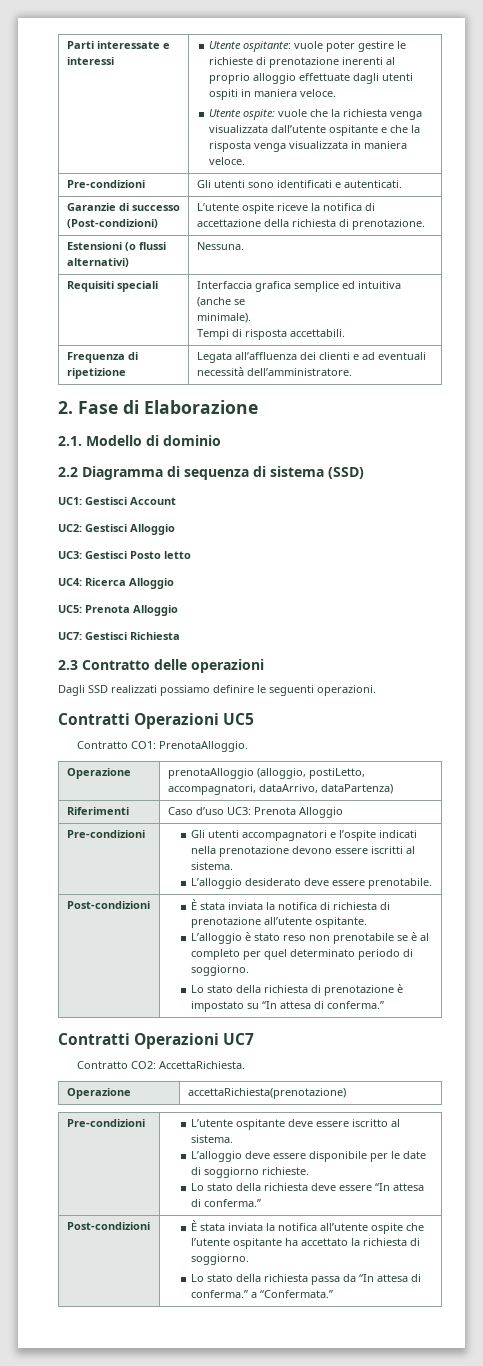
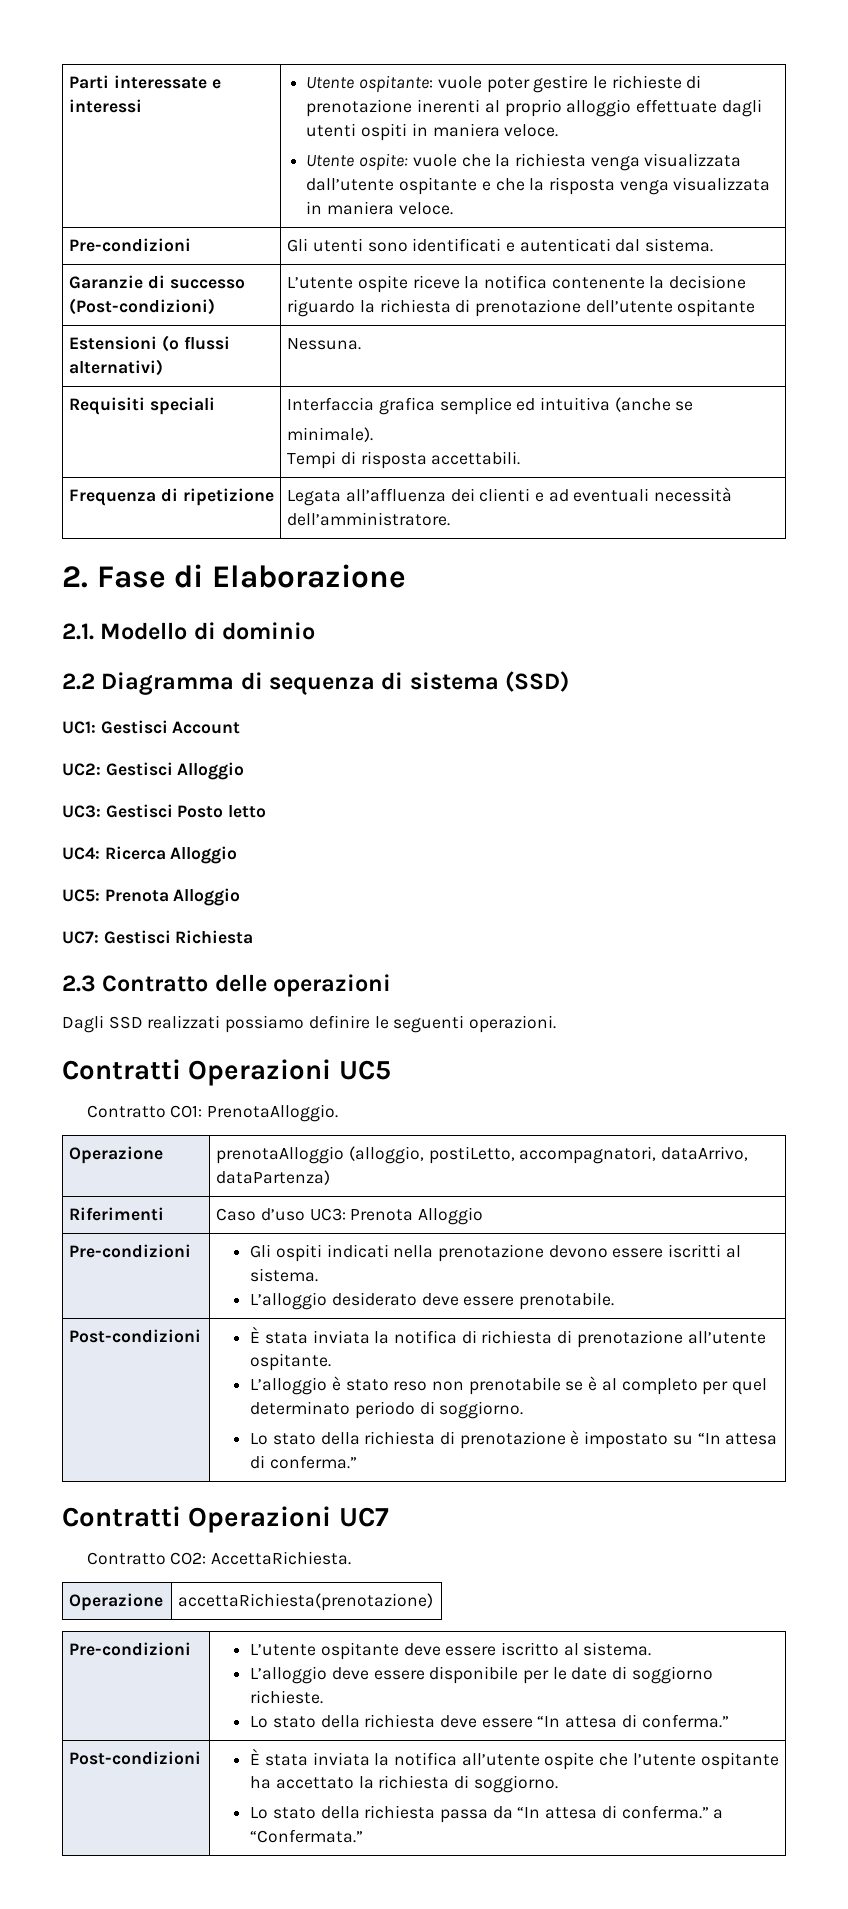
- Pre-condizioni | Gli utenti sono identificati e autenticati.
+ Pre-condizioni | Gli utenti sono identificati e autenticati dal sistema.
- Garanzie di successo (Post-condizioni) | L’utente ospite riceve la notifica di accettazione della richiesta di prenotazione.
+ Garanzie di successo (Post-condizioni) | L’utente ospite riceve la notifica contenente la decisione riguardo la richiesta di prenotazione dell’utente ospitante
- Pre-condizioni | Gli utenti accompagnatori e l’ospite indicati nella prenotazione devono essere iscritti al sistema.
+ Pre-condizioni | Gli ospiti indicati nella prenotazione devono essere iscritti al sistema.

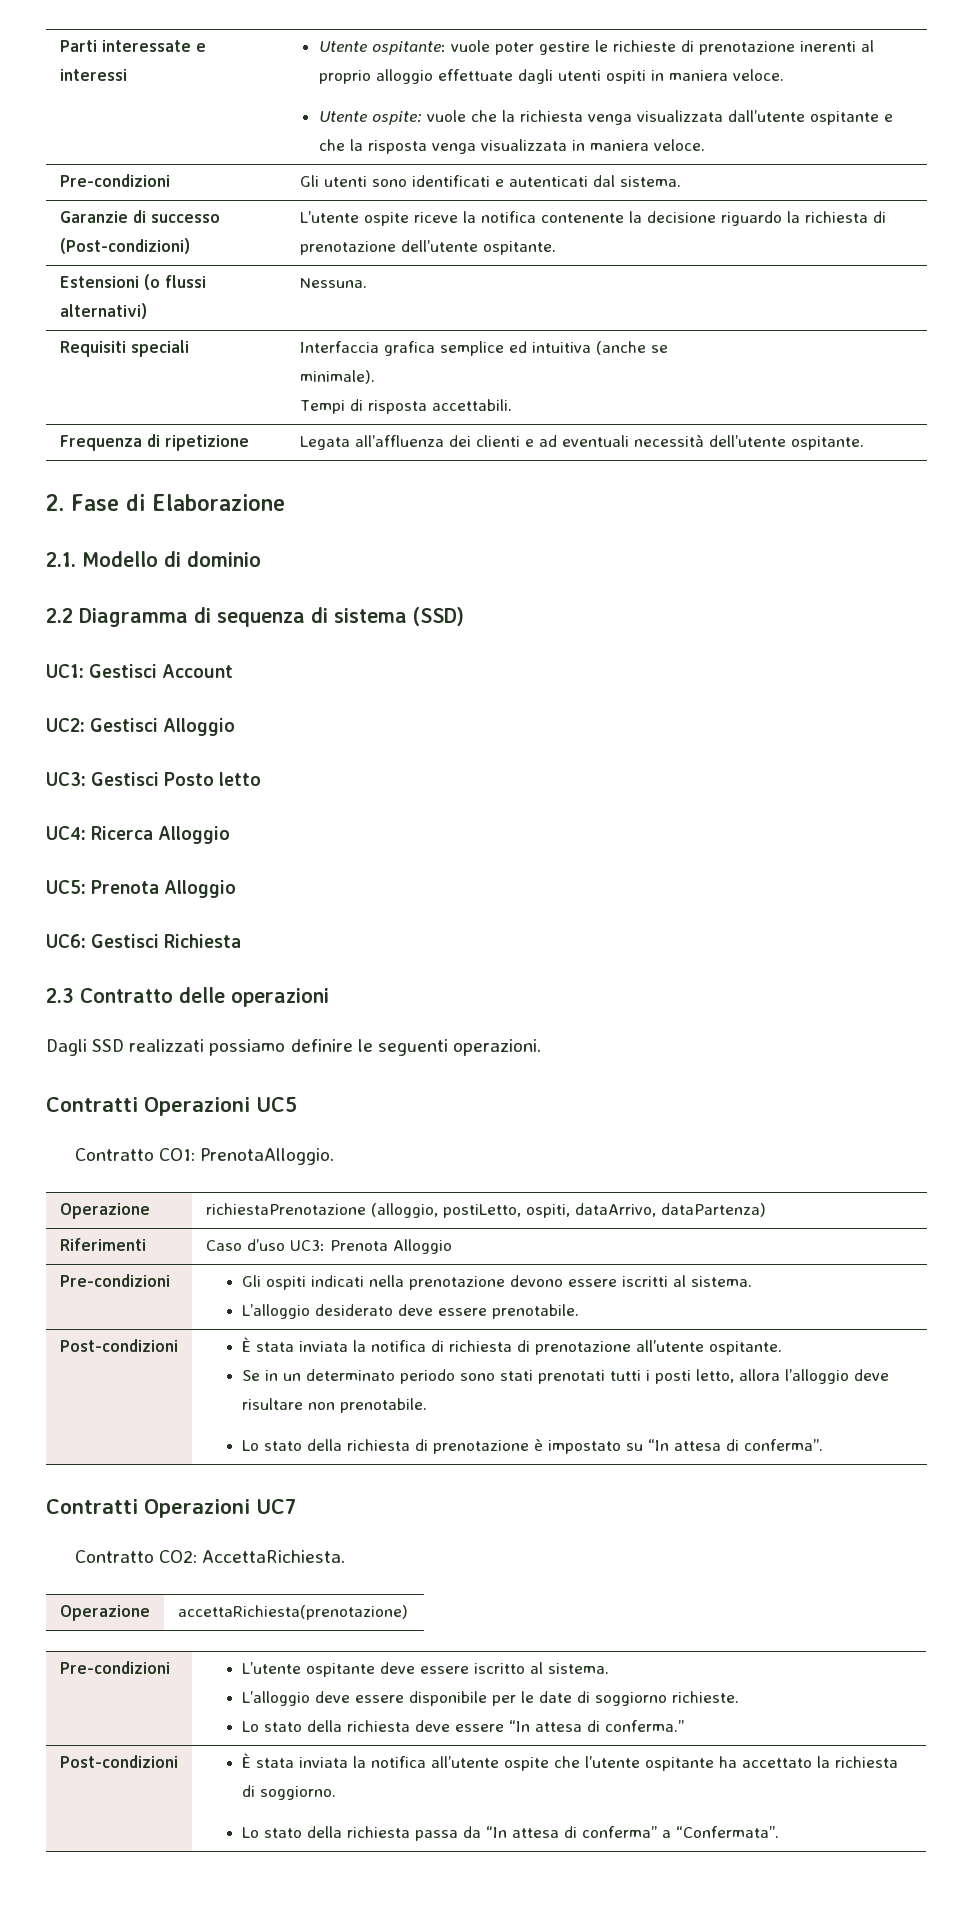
- Garanzie di successo (Post-condizioni) | L’utente ospite riceve la notifica contenente la decisione riguardo la richiesta di prenotazione dell’utente ospitante
+ Garanzie di successo (Post-condizioni) | L’utente ospite riceve la notifica contenente la decisione riguardo la richiesta di prenotazione dell’utente ospitante.
- Frequenza di ripetizione | Legata all’affluenza dei clienti e ad eventuali necessità dell’amministratore.
+ Frequenza di ripetizione | Legata all’affluenza dei clienti e ad eventuali necessità dell’utente ospitante.
- UC7: Gestisci Richiesta
+ UC6: Gestisci Richiesta
- Operazione | prenotaAlloggio (alloggio, postiLetto, accompagnatori, dataArrivo, dataPartenza)
+ Operazione | richiestaPrenotazione (alloggio, postiLetto, ospiti, dataArrivo, dataPartenza)
- L’alloggio è stato reso non prenotabile se è al completo per quel determinato periodo di soggiorno.
+ Se in un determinato periodo sono stati prenotati tutti i posti letto, allora l’alloggio deve risultare non prenotabile.
- Lo stato della richiesta di prenotazione è impostato su “In attesa di conferma.”
+ Lo stato della richiesta di prenotazione è impostato su “In attesa di conferma”.
  Post-condizioni | È stata inviata la notifica all’utente ospite che l’utente ospitante ha accettato la richiesta di soggiorno.
- Lo stato della richiesta passa da “In attesa di conferma.” a “Confermata.”
+ Lo stato della richiesta passa da “In attesa di conferma” a “Confermata”.

